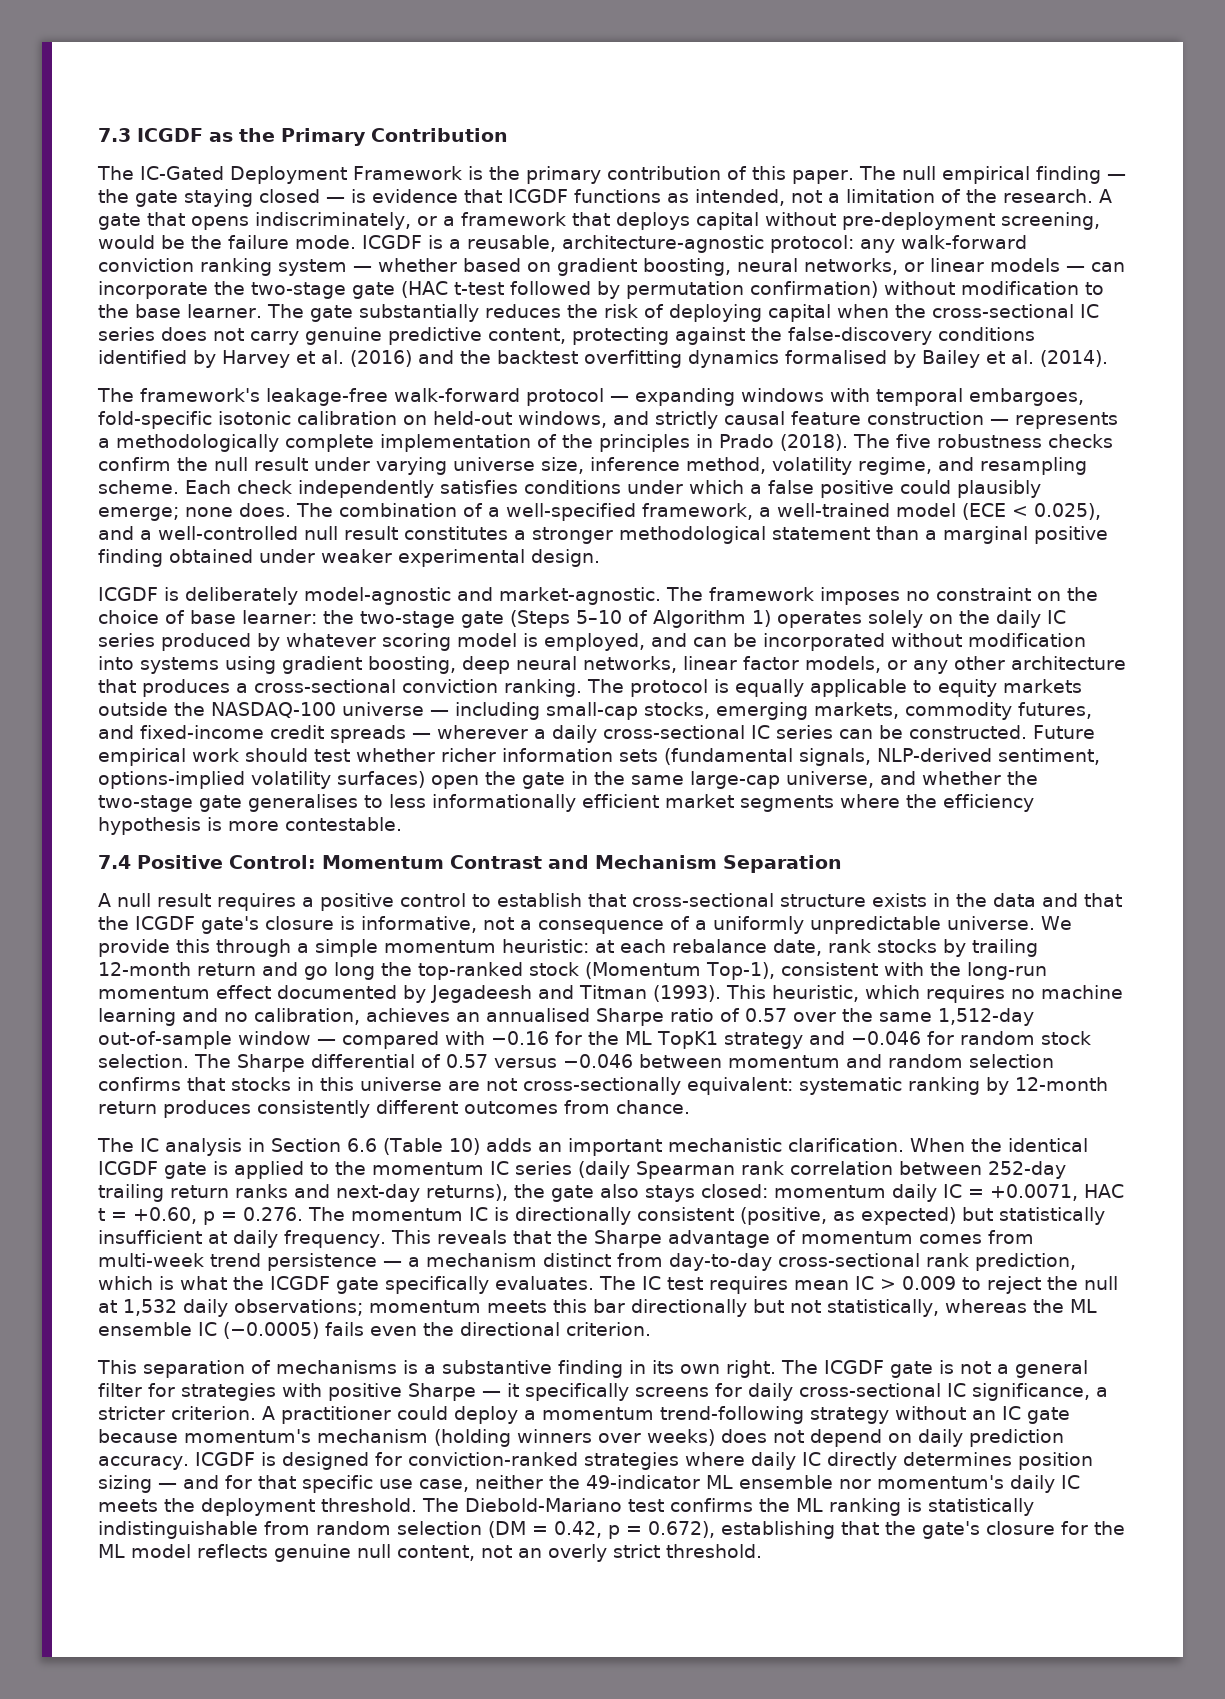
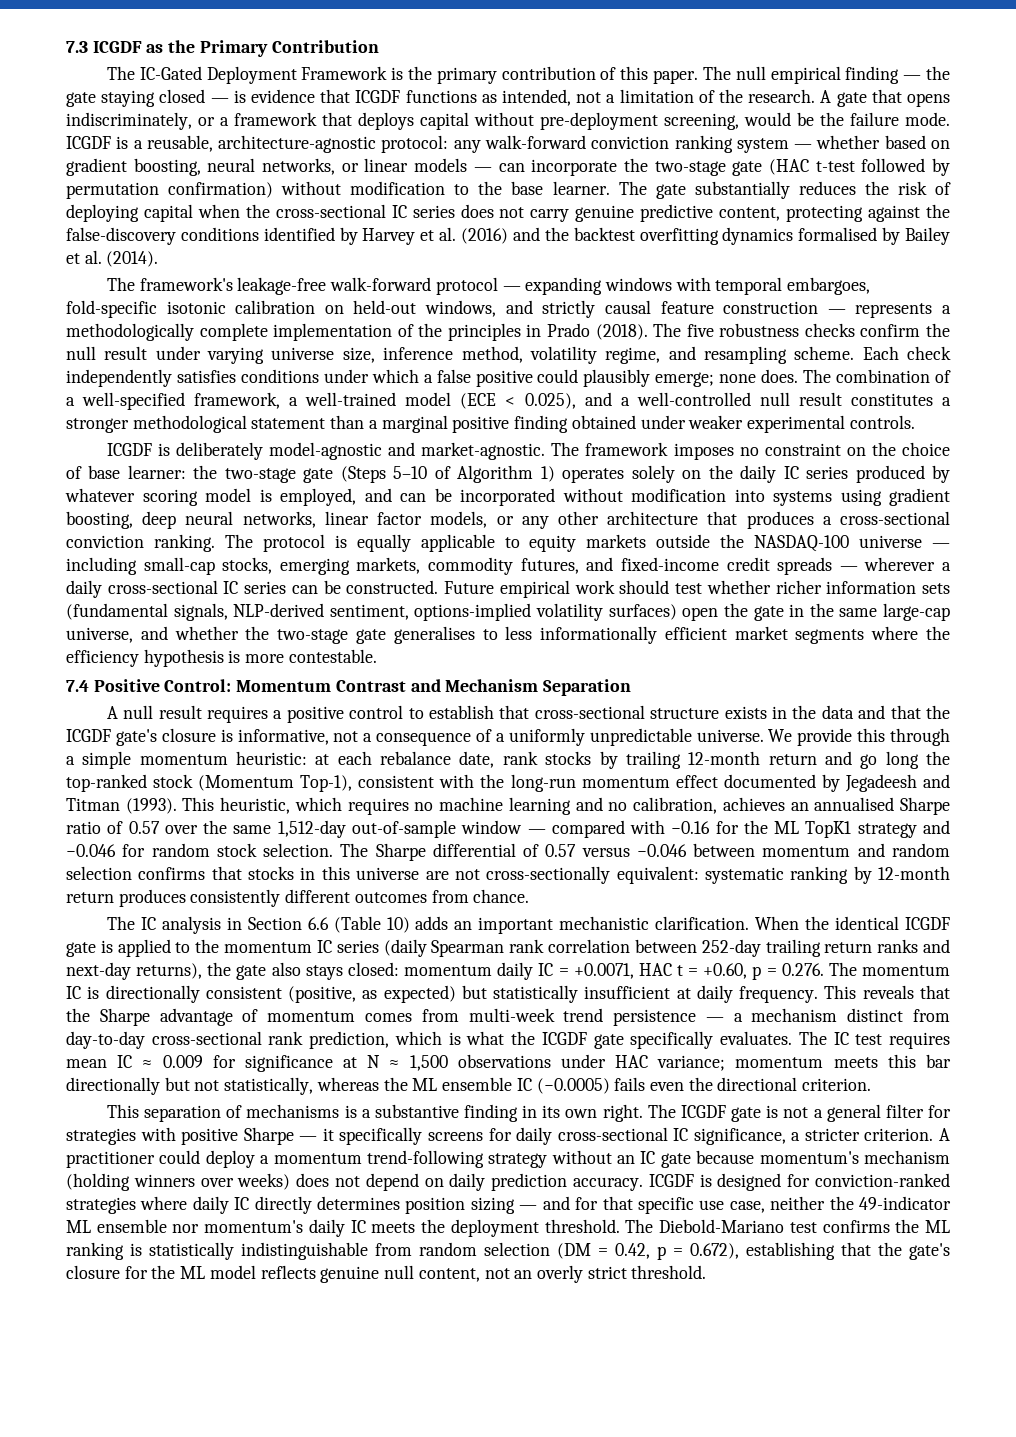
- The combination of a well-specified framework, a well-trained model (ECE < 0.025), and a well-controlled null result constitutes a stronger methodological statement than a marginal positive finding obtained under weaker experimental design.
+ The combination of a well-specified framework, a well-trained model (ECE < 0.025), and a well-controlled null result constitutes a stronger methodological statement than a marginal positive finding obtained under weaker experimental controls.
- The IC test requires mean IC > 0.009 to reject the null at 1,532 daily observations; momentum meets this bar directionally but not statistically, whereas the ML ensemble IC (−0.0005) fails even the directional criterion.
+ The IC test requires mean IC ≈ 0.009 for significance at N ≈ 1,500 observations under HAC variance; momentum meets this bar directionally but not statistically, whereas the ML ensemble IC (−0.0005) fails even the directional criterion.

